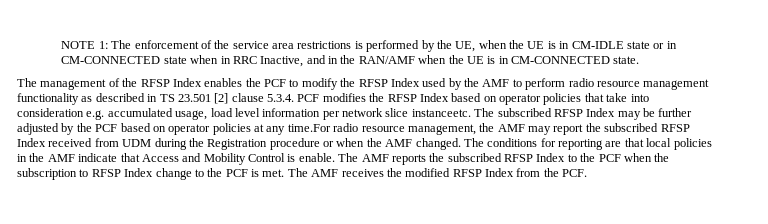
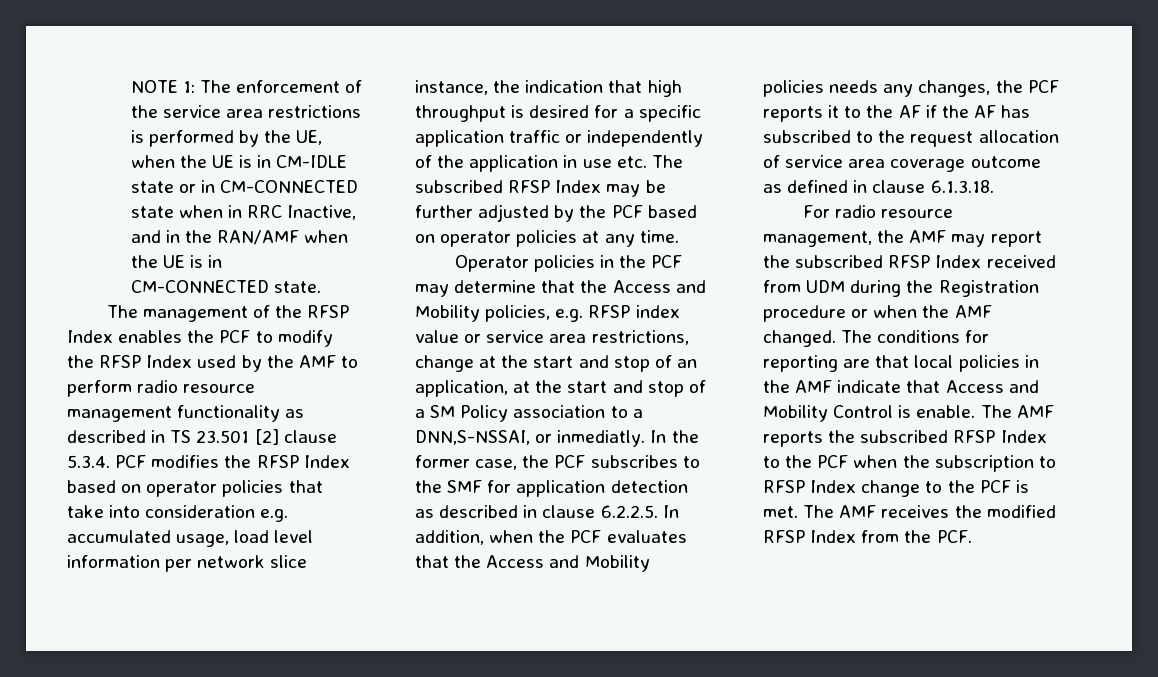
- The management of the RFSP Index enables the PCF to modify the RFSP Index used by the AMF to perform radio resource management functionality as described in TS 23.501 [2] clause 5.3.4. PCF modifies the RFSP Index based on operator policies that take into consideration e.g. accumulated usage, load level information per network slice instanceetc. The subscribed RFSP Index may be further adjusted by the PCF based on operator policies at any time.For radio resource management, the AMF may report the subscribed RFSP Index received from UDM during the Registration procedure or when the AMF changed.
+ The management of the RFSP Index enables the PCF to modify the RFSP Index used by the AMF to perform radio resource management functionality as described in TS 23.501 [2] clause 5.3.4. PCF modifies the RFSP Index based on operator policies that take into consideration e.g. accumulated usage, load level information per network slice instance, the indication that high throughput is desired for a specific application traffic or independently of the application in use etc. The subscribed RFSP Index may be further adjusted by the PCF based on operator policies at any time.
+ Operator policies in the PCF may determine that the Access and Mobility policies, e.g. RFSP index value or service area restrictions, change at the start and stop of an application, at the start and stop of a SM Policy association to a DNN,S-NSSAI, or inmediatly. In the former case, the PCF subscribes to the SMF for application detection as described in clause 6.2.2.5. In addition, when the PCF evaluates that the Access and Mobility policies needs any changes, the PCF reports it to the AF if the AF has subscribed to the request allocation of service area coverage outcome as defined in clause 6.1.3.18.
+ For radio resource management, the AMF may report the subscribed RFSP Index received from UDM during the Registration procedure or when the AMF changed.

